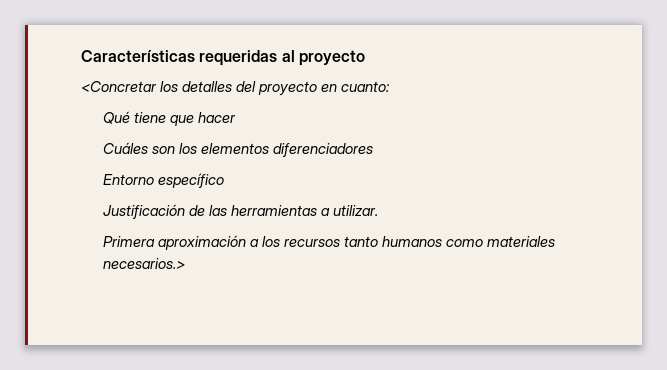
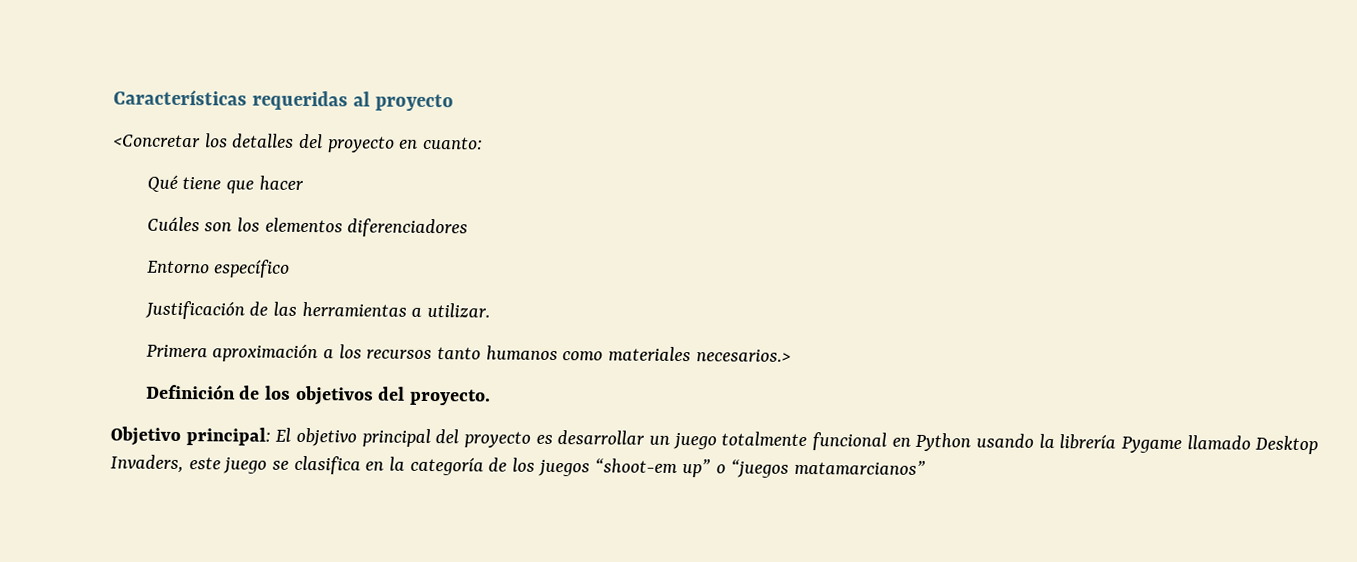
+ Definición de los objetivos del proyecto.
+ Objetivo principal: El objetivo principal del proyecto es desarrollar un juego totalmente funcional en Python usando la librería Pygame llamado Desktop Invaders, este juego se clasifica en la categoría de los juegos “shoot-em up” o “juegos matamarcianos”

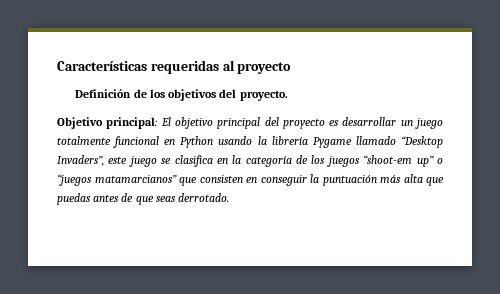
- <Concretar los detalles del proyecto en cuanto:
- Qué tiene que hacer
- Cuáles son los elementos diferenciadores
- Entorno específico
- Justificación de las herramientas a utilizar.
- Primera aproximación a los recursos tanto humanos como materiales necesarios.>
- Objetivo principal: El objetivo principal del proyecto es desarrollar un juego totalmente funcional en Python usando la librería Pygame llamado Desktop Invaders, este juego se clasifica en la categoría de los juegos “shoot-em up” o “juegos matamarcianos”
+ Objetivo principal: El objetivo principal del proyecto es desarrollar un juego totalmente funcional en Python usando la librería Pygame llamado “Desktop Invaders”, este juego se clasifica en la categoría de los juegos “shoot-em up” o “juegos matamarcianos” que consisten en conseguir la puntuación más alta que puedas antes de que seas derrotado.

